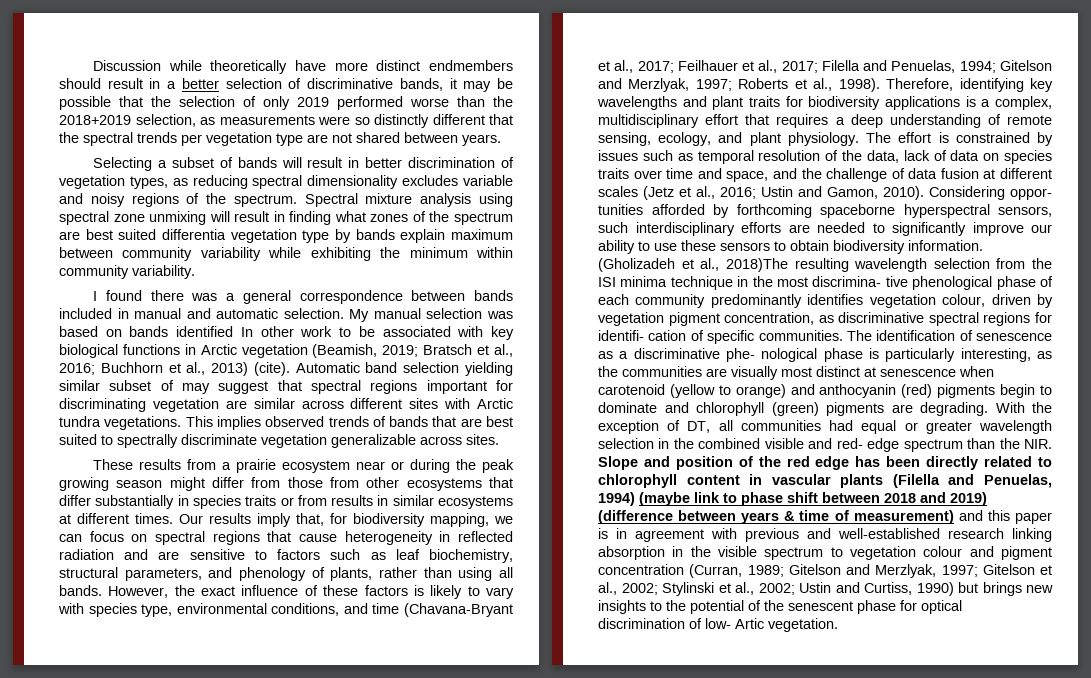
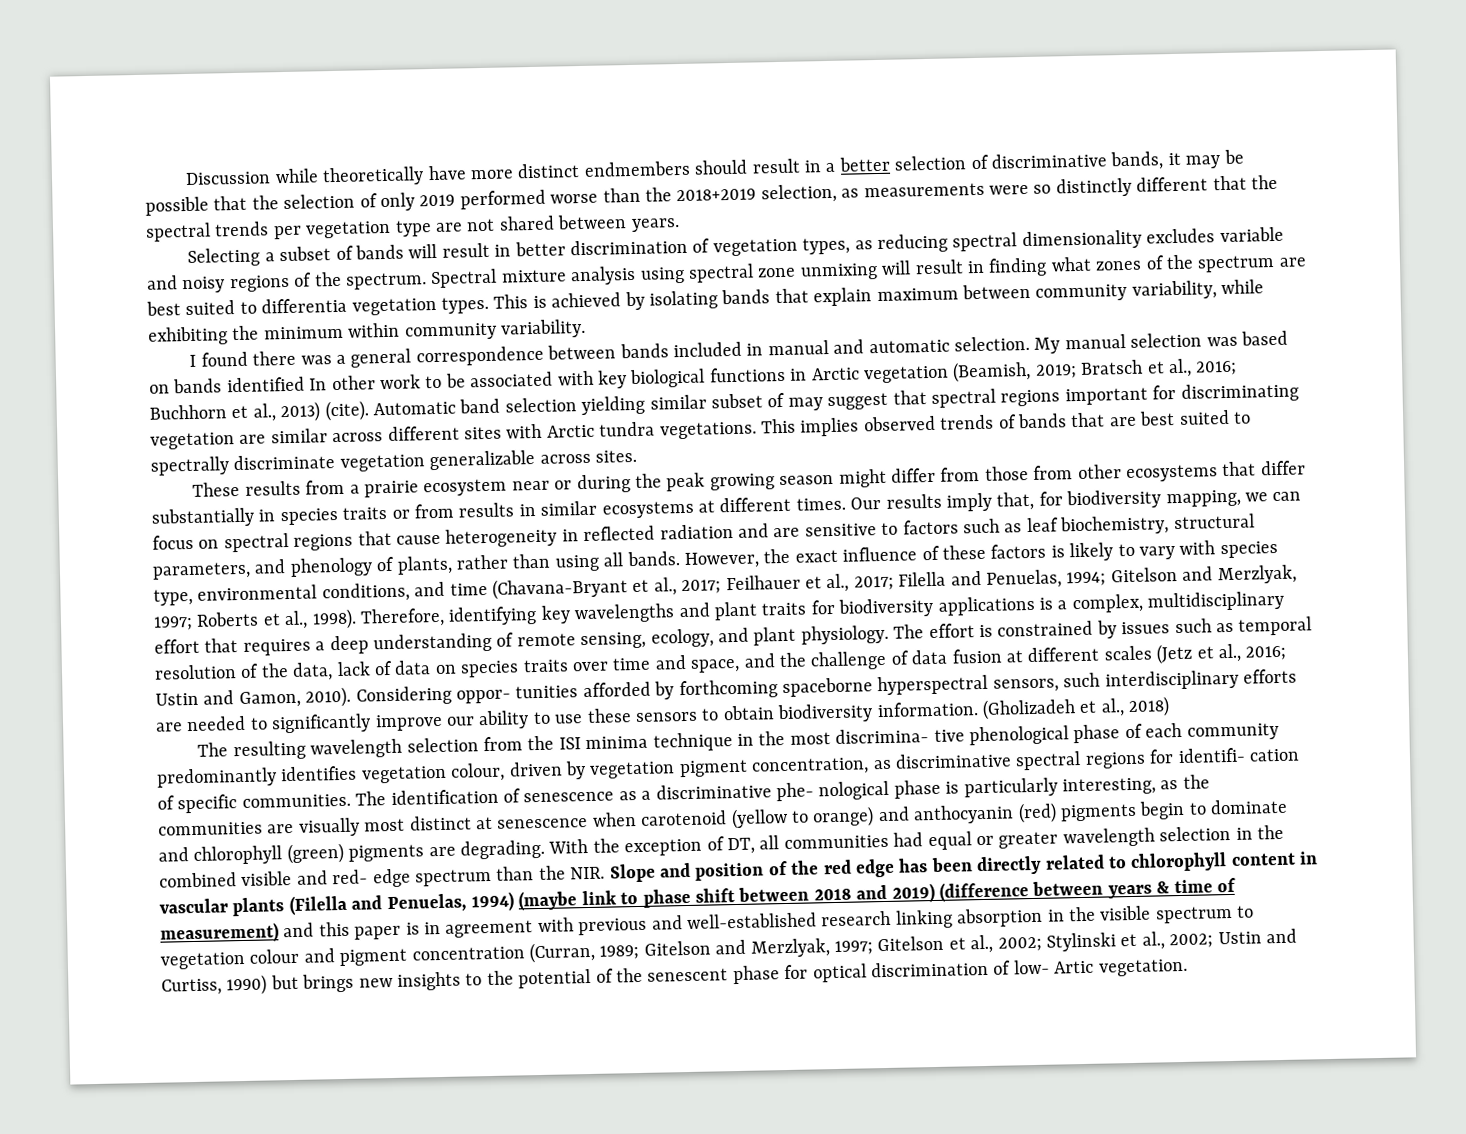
- Spectral mixture analysis using spectral zone unmixing will result in finding what zones of the spectrum are best suited differentia vegetation type by bands explain maximum between community variability while exhibiting the minimum within community variability.
+ Spectral mixture analysis using spectral zone unmixing will result in finding what zones of the spectrum are best suited to differentia vegetation types. This is achieved by isolating bands that explain maximum between community variability, while exhibiting the minimum within community variability.
- (Gholizadeh et al., 2018)The resulting wavelength selection from the ISI minima technique in the most discrimina- tive phenological phase of each community predominantly identifies vegetation colour, driven by vegetation pigment concentration, as discriminative spectral regions for identifi- cation of specific communities.
+ (Gholizadeh et al., 2018)
+ The resulting wavelength selection from the ISI minima technique in the most discrimina- tive phenological phase of each community predominantly identifies vegetation colour, driven by vegetation pigment concentration, as discriminative spectral regions for identifi- cation of specific communities.

